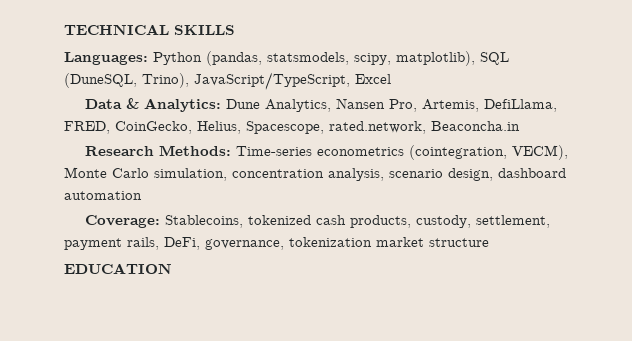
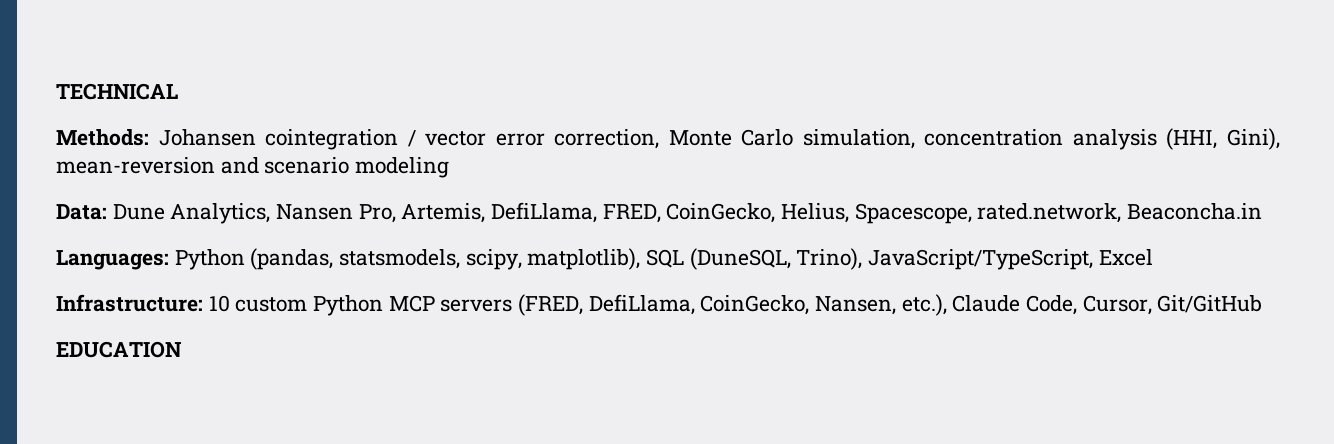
- TECHNICAL SKILLS
+ TECHNICAL
+ Methods: Johansen cointegration / vector error correction, Monte Carlo simulation, concentration analysis (HHI, Gini), mean-reversion and scenario modeling
+ Data: Dune Analytics, Nansen Pro, Artemis, DefiLlama, FRED, CoinGecko, Helius, Spacescope, rated.network, Beaconcha.in
- Data & Analytics: Dune Analytics, Nansen Pro, Artemis, DefiLlama, FRED, CoinGecko, Helius, Spacescope, rated.network, Beaconcha.in
- Research Methods: Time-series econometrics (cointegration, VECM), Monte Carlo simulation, concentration analysis, scenario design, dashboard automation
- Coverage: Stablecoins, tokenized cash products, custody, settlement, payment rails, DeFi, governance, tokenization market structure
+ Infrastructure: 10 custom Python MCP servers (FRED, DefiLlama, CoinGecko, Nansen, etc.), Claude Code, Cursor, Git/GitHub

